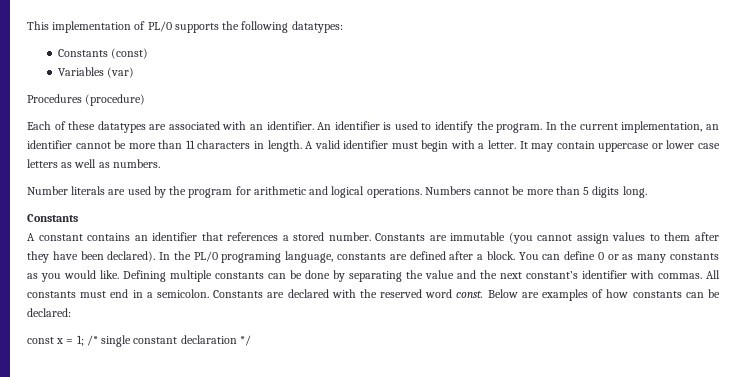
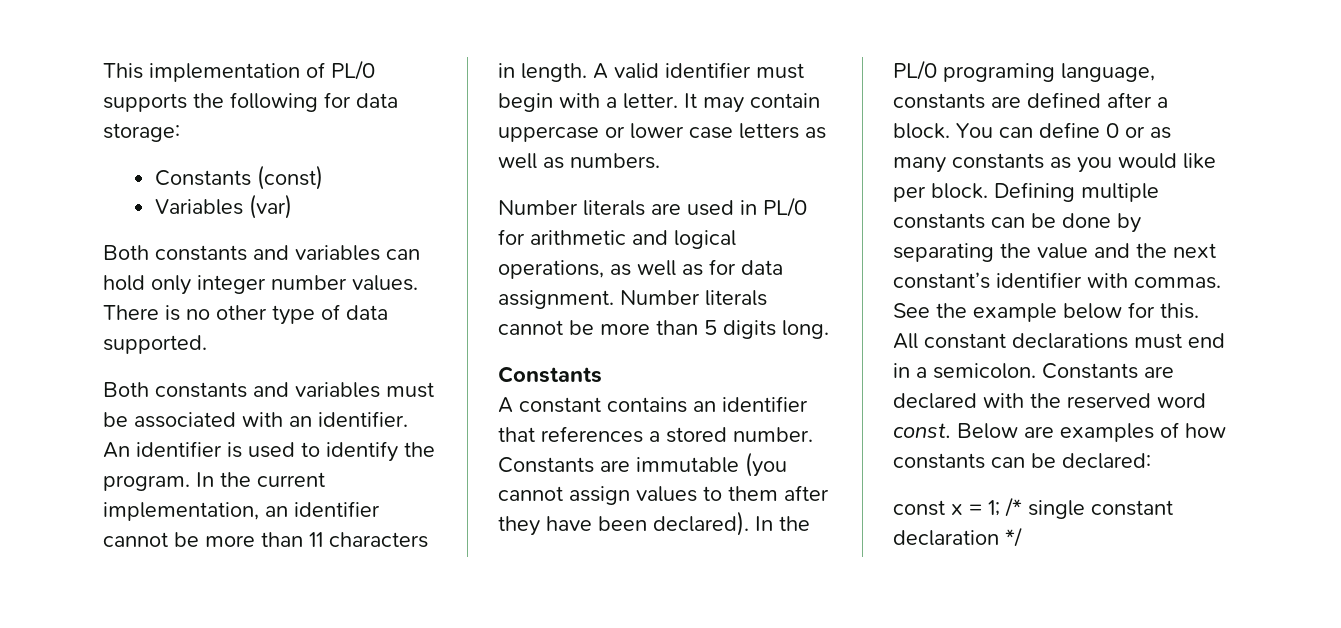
- This implementation of PL/0 supports the following datatypes:
+ This implementation of PL/0 supports the following for data storage:
- Procedures (procedure)
- Each of these datatypes are associated with an identifier.
+ Both constants and variables can hold only integer number values. There is no other type of data supported.
+ Both constants and variables must be associated with an identifier.
- Number literals are used by the program for arithmetic and logical operations. Numbers cannot be more than 5 digits long.
+ Number literals are used in PL/0 for arithmetic and logical operations, as well as for data assignment. Number literals cannot be more than 5 digits long.
- You can define 0 or as many constants as you would like.
+ You can define 0 or as many constants as you would like per block.
- All constants must end in a semicolon.
+ See the example below for this. All constant declarations must end in a semicolon.

